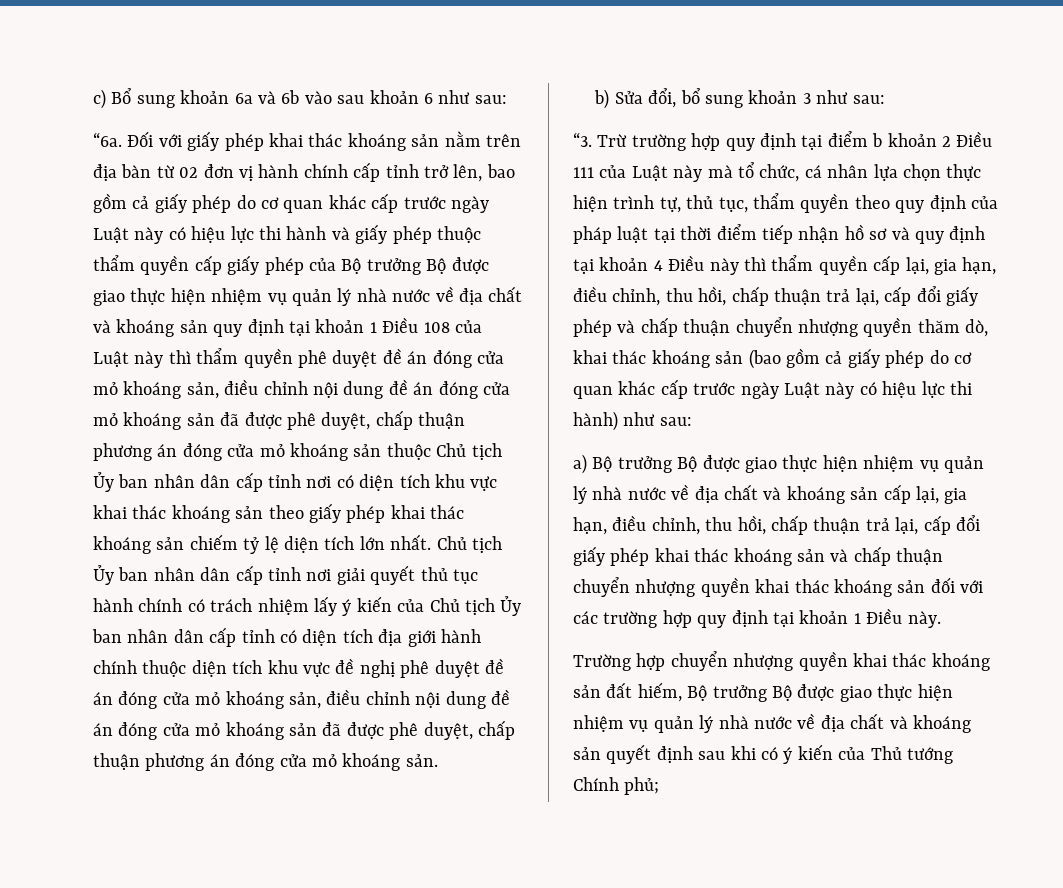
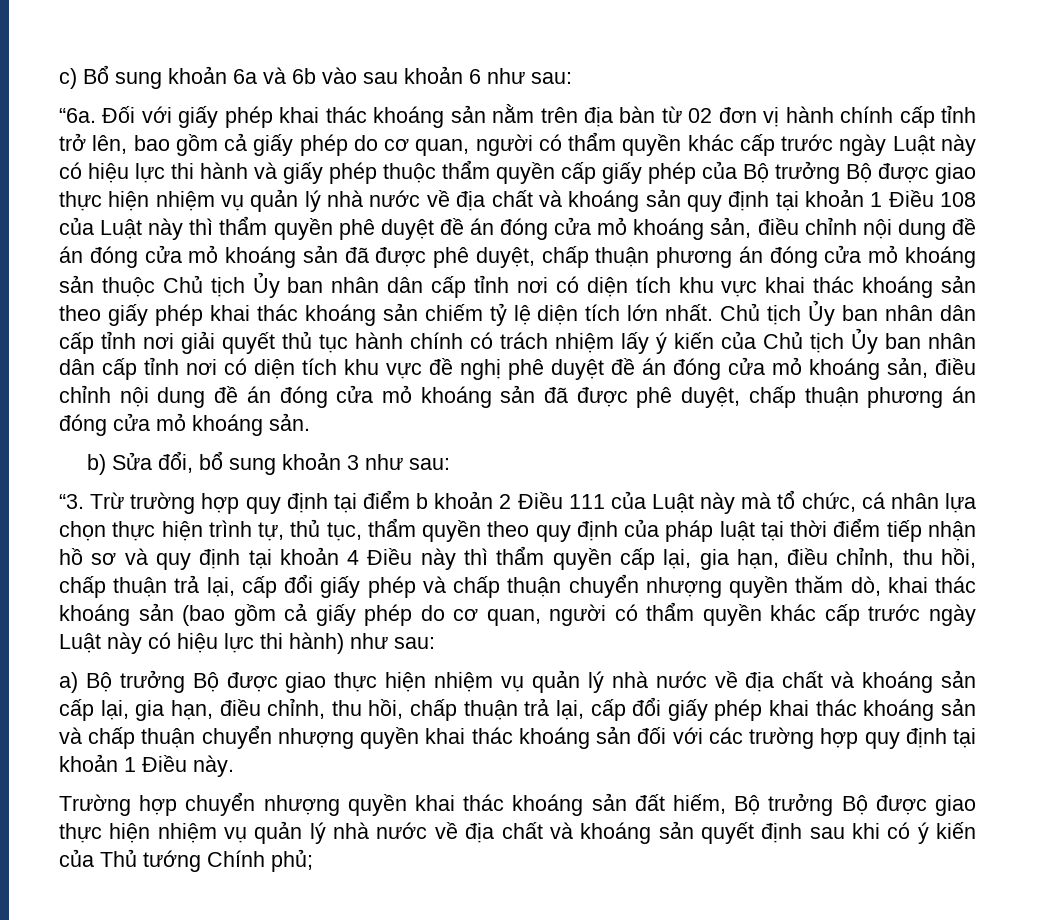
- Đối với giấy phép khai thác khoáng sản nằm trên địa bàn từ 02 đơn vị hành chính cấp tỉnh trở lên, bao gồm cả giấy phép do cơ quan khác cấp trước ngày Luật này có hiệu lực thi hành và giấy phép thuộc thẩm quyền cấp giấy phép của Bộ trưởng Bộ được giao thực hiện nhiệm vụ quản lý nhà nước về địa chất và khoáng sản quy định tại khoản 1 Điều 108 của Luật này thì thẩm quyền phê duyệt đề án đóng cửa mỏ khoáng sản, điều chỉnh nội dung đề án đóng cửa mỏ khoáng sản đã được phê duyệt, chấp thuận phương án đóng cửa mỏ khoáng sản thuộc Chủ tịch Ủy ban nhân dân cấp tỉnh nơi có diện tích khu vực khai thác khoáng sản theo giấy phép khai thác khoáng sản chiếm tỷ lệ diện tích lớn nhất.
+ Đối với giấy phép khai thác khoáng sản nằm trên địa bàn từ 02 đơn vị hành chính cấp tỉnh trở lên, bao gồm cả giấy phép do cơ quan, người có thẩm quyền khác cấp trước ngày Luật này có hiệu lực thi hành và giấy phép thuộc thẩm quyền cấp giấy phép của Bộ trưởng Bộ được giao thực hiện nhiệm vụ quản lý nhà nước về địa chất và khoáng sản quy định tại khoản 1 Điều 108 của Luật này thì thẩm quyền phê duyệt đề án đóng cửa mỏ khoáng sản, điều chỉnh nội dung đề án đóng cửa mỏ khoáng sản đã được phê duyệt, chấp thuận phương án đóng cửa mỏ khoáng sản thuộc Chủ tịch Ủy ban nhân dân cấp tỉnh nơi có diện tích khu vực khai thác khoáng sản theo giấy phép khai thác khoáng sản chiếm tỷ lệ diện tích lớn nhất.
- Chủ tịch Ủy ban nhân dân cấp tỉnh nơi giải quyết thủ tục hành chính có trách nhiệm lấy ý kiến của Chủ tịch Ủy ban nhân dân cấp tỉnh có diện tích địa giới hành chính thuộc diện tích khu vực đề nghị phê duyệt đề án đóng cửa mỏ khoáng sản, điều chỉnh nội dung đề án đóng cửa mỏ khoáng sản đã được phê duyệt, chấp thuận phương án đóng cửa mỏ khoáng sản.
+ Chủ tịch Ủy ban nhân dân cấp tỉnh nơi giải quyết thủ tục hành chính có trách nhiệm lấy ý kiến của Chủ tịch Ủy ban nhân dân cấp tỉnh nơi có diện tích khu vực đề nghị phê duyệt đề án đóng cửa mỏ khoáng sản, điều chỉnh nội dung đề án đóng cửa mỏ khoáng sản đã được phê duyệt, chấp thuận phương án đóng cửa mỏ khoáng sản.
- “3. Trừ trường hợp quy định tại điểm b khoản 2 Điều 111 của Luật này mà tổ chức, cá nhân lựa chọn thực hiện trình tự, thủ tục, thẩm quyền theo quy định của pháp luật tại thời điểm tiếp nhận hồ sơ và quy định tại khoản 4 Điều này thì thẩm quyền cấp lại, gia hạn, điều chỉnh, thu hồi, chấp thuận trả lại, cấp đổi giấy phép và chấp thuận chuyển nhượng quyền thăm dò, khai thác khoáng sản (bao gồm cả giấy phép do cơ quan khác cấp trước ngày Luật này có hiệu lực thi hành) như sau:
+ “3. Trừ trường hợp quy định tại điểm b khoản 2 Điều 111 của Luật này mà tổ chức, cá nhân lựa chọn thực hiện trình tự, thủ tục, thẩm quyền theo quy định của pháp luật tại thời điểm tiếp nhận hồ sơ và quy định tại khoản 4 Điều này thì thẩm quyền cấp lại, gia hạn, điều chỉnh, thu hồi, chấp thuận trả lại, cấp đổi giấy phép và chấp thuận chuyển nhượng quyền thăm dò, khai thác khoáng sản (bao gồm cả giấy phép do cơ quan, người có thẩm quyền khác cấp trước ngày Luật này có hiệu lực thi hành) như sau:

